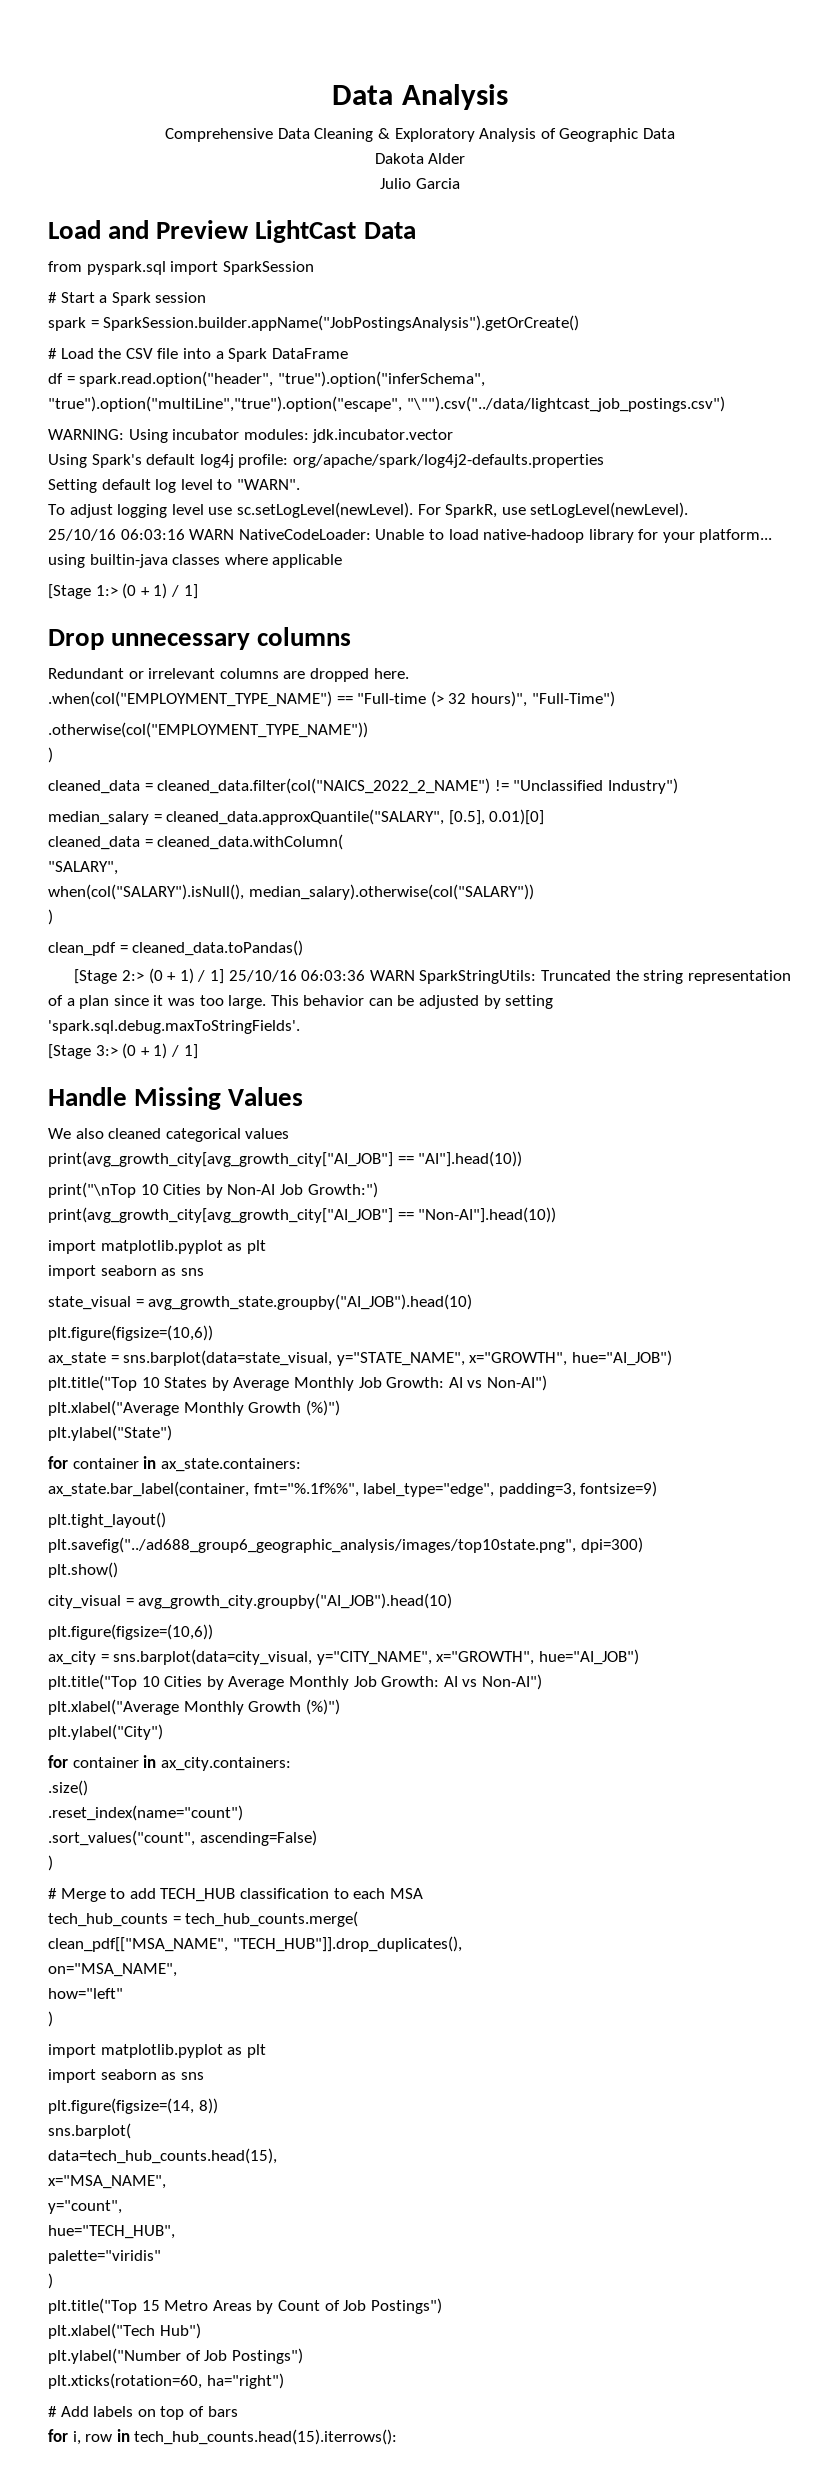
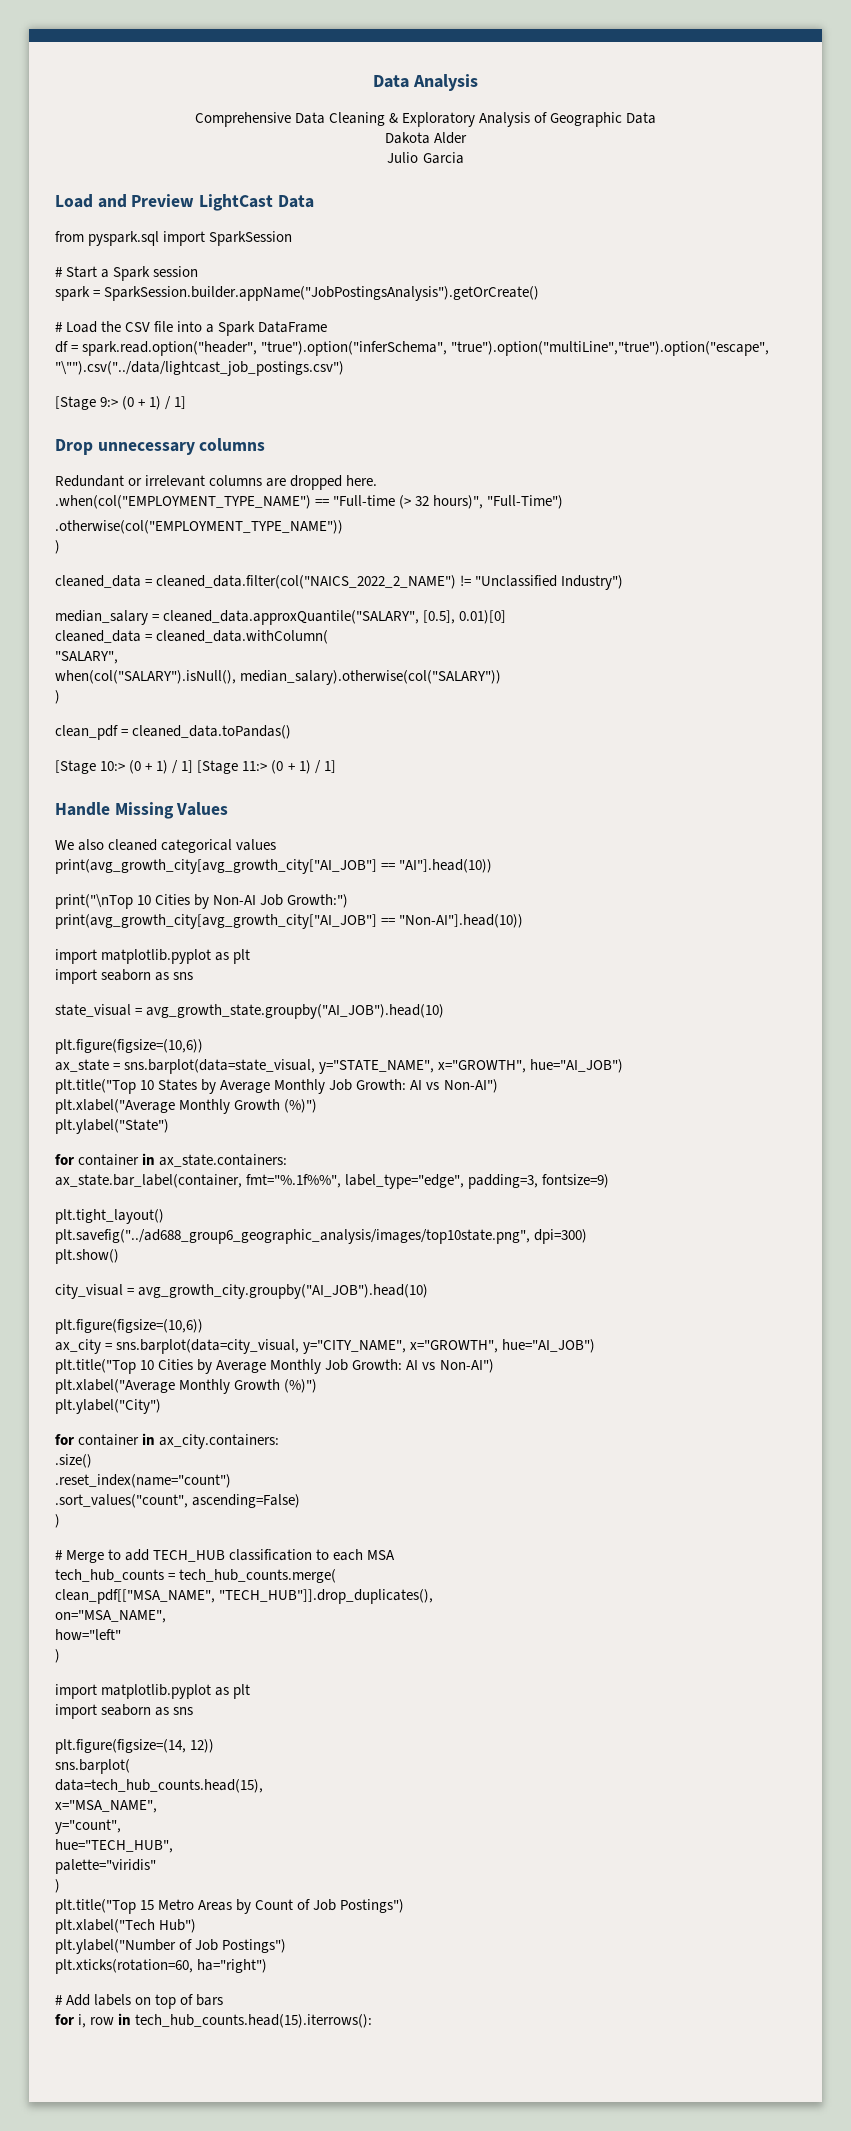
- WARNING: Using incubator modules: jdk.incubator.vector
- Using Spark's default log4j profile: org/apache/spark/log4j2-defaults.properties
- Setting default log level to "WARN".
- To adjust logging level use sc.setLogLevel(newLevel). For SparkR, use setLogLevel(newLevel).
- 25/10/16 06:03:16 WARN NativeCodeLoader: Unable to load native-hadoop library for your platform... using builtin-java classes where applicable
- [Stage 1:> (0 + 1) / 1]
+ [Stage 9:> (0 + 1) / 1]
- [Stage 2:> (0 + 1) / 1] 25/10/16 06:03:36 WARN SparkStringUtils: Truncated the string representation of a plan since it was too large. This behavior can be adjusted by setting 'spark.sql.debug.maxToStringFields'.
- [Stage 3:> (0 + 1) / 1]
+ [Stage 10:> (0 + 1) / 1] [Stage 11:> (0 + 1) / 1]
- plt.figure(figsize=(14, 8))
+ plt.figure(figsize=(14, 12))

